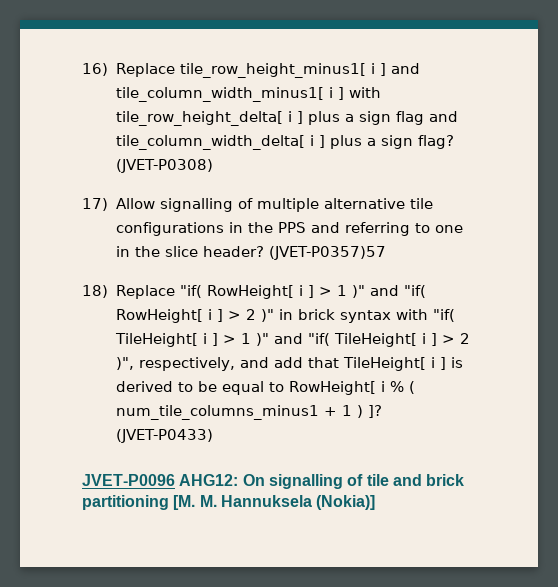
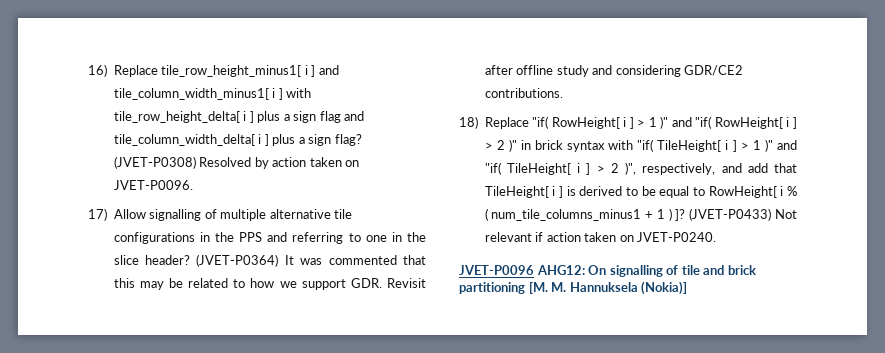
- (JVET-P0308)
+ (JVET-P0308) Resolved by action taken on JVET-P0096.
- (JVET-P0357)57
+ (JVET-P0364) It was commented that this may be related to how we support GDR. Revisit after offline study and considering GDR/CE2 contributions.
- (JVET-P0433)
+ (JVET-P0433) Not relevant if action taken on JVET-P0240.

